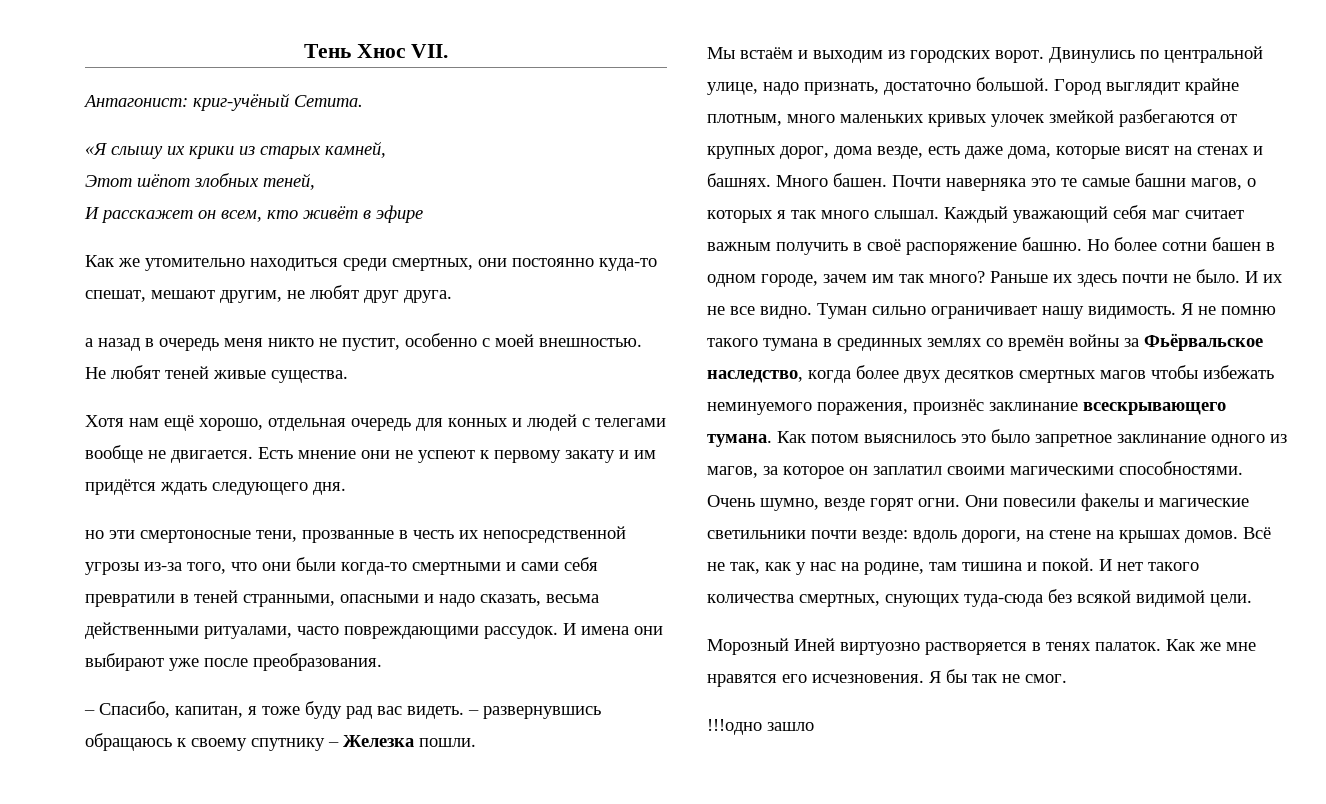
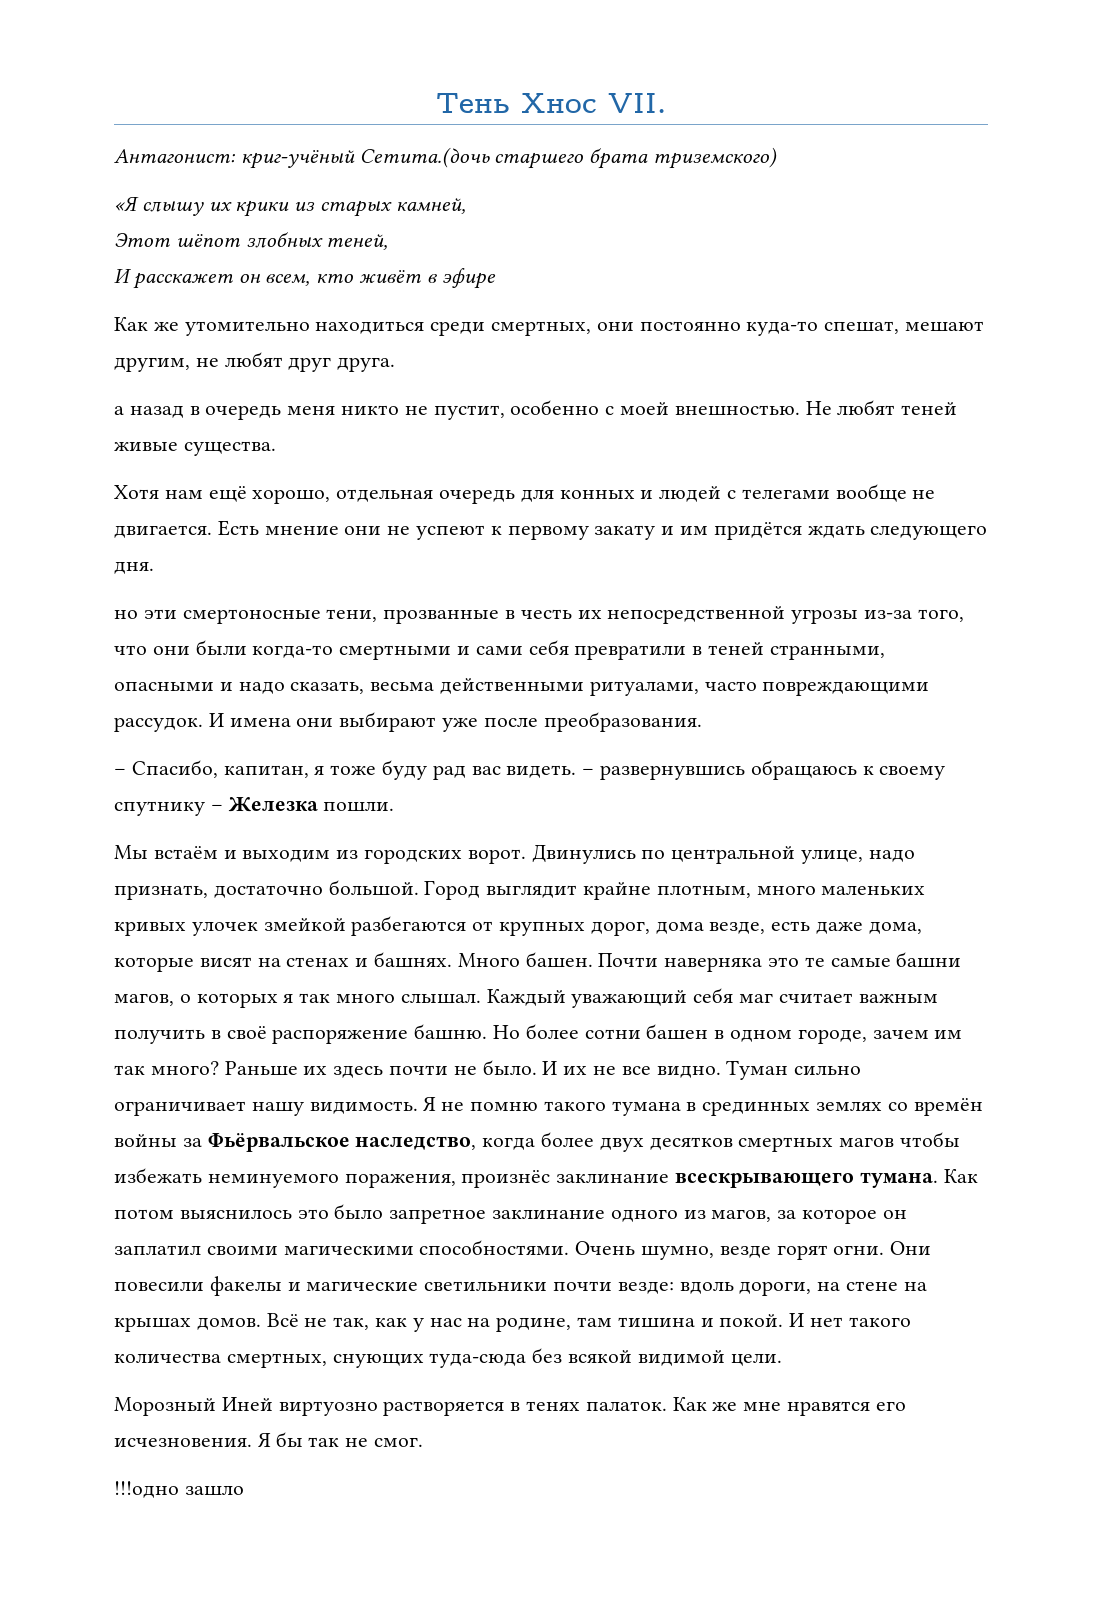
- Антагонист: криг-учёный Сетита.
+ Антагонист: криг-учёный Сетита.(дочь старшего брата триземского)

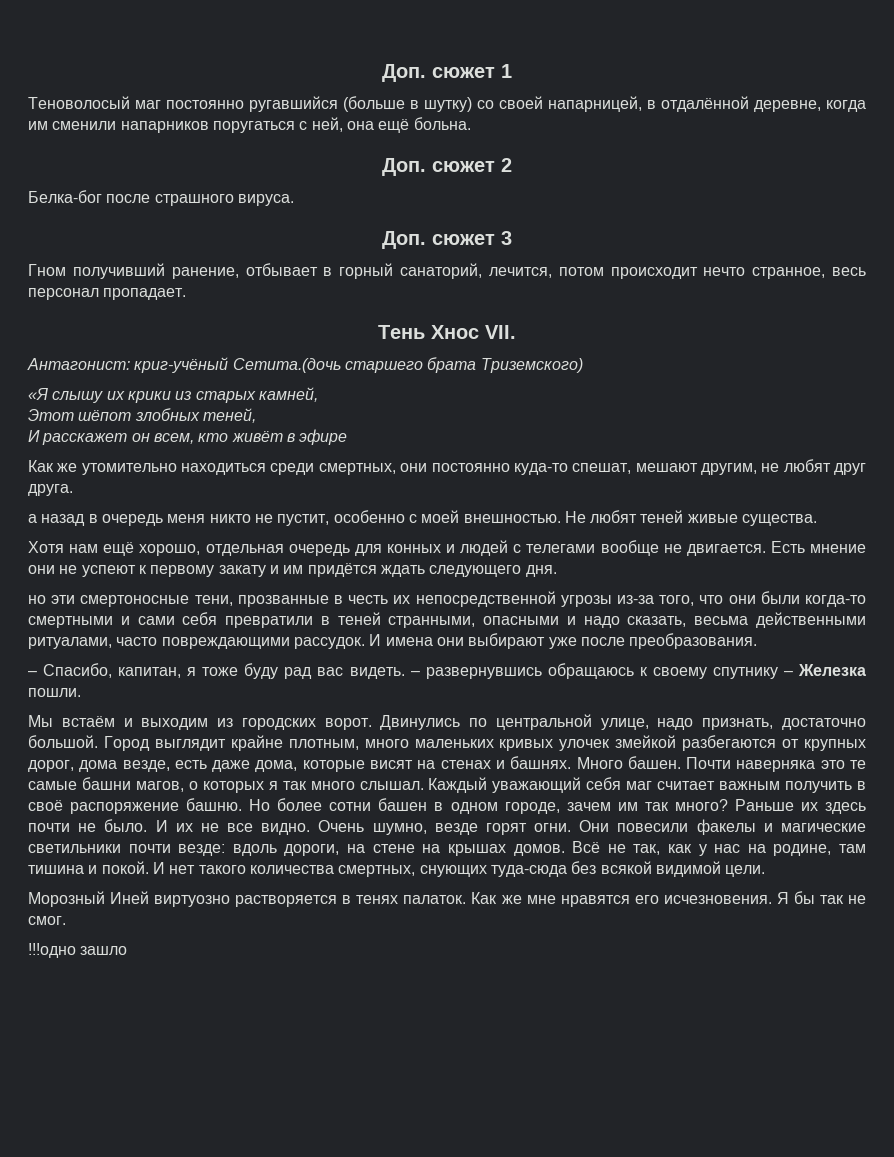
+ Доп. сюжет 1
+ Теноволосый маг постоянно ругавшийся (больше в шутку) со своей напарницей, в отдалённой деревне, когда им сменили напарников поругаться с ней, она ещё больна.
+ Доп. сюжет 2
+ Белка-бог после страшного вируса.
+ Доп. сюжет 3
+ Гном получивший ранение, отбывает в горный санаторий, лечится, потом происходит нечто странное, весь персонал пропадает.
- Антагонист: криг-учёный Сетита.(дочь старшего брата триземского)
+ Антагонист: криг-учёный Сетита.(дочь старшего брата Триземского)
- Туман сильно ограничивает нашу видимость. Я не помню такого тумана в срединных землях со времён войны за Фьёрвальское наследство, когда более двух десятков смертных магов чтобы избежать неминуемого поражения, произнёс заклинание всескрывающего тумана. Как потом выяснилось это было запретное заклинание одного из магов, за которое он заплатил своими магическими способностями.

